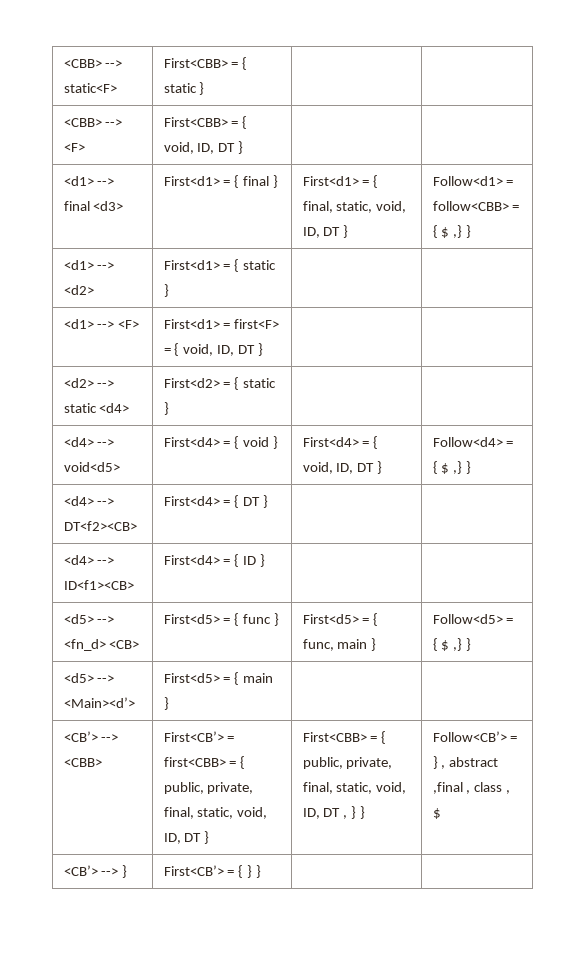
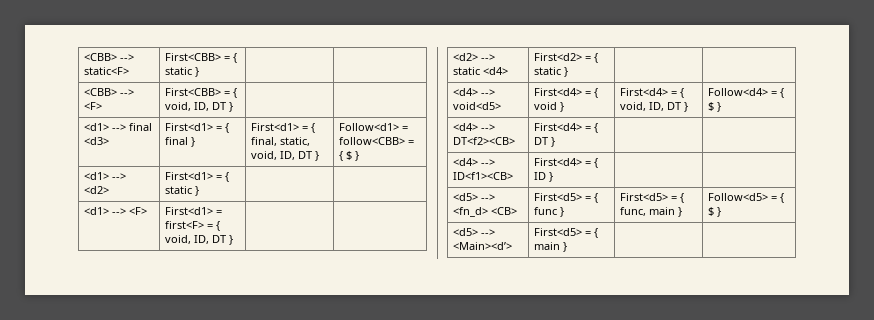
- <d1> --> final <d3> | First<d1> = { final } | First<d1> = { final, static, void, ID, DT } | Follow<d1> = follow<CBB> = { $ ,} }
+ <d1> --> final <d3> | First<d1> = { final } | First<d1> = { final, static, void, ID, DT } | Follow<d1> = follow<CBB> = { $ }
- <d4> --> void<d5> | First<d4> = { void } | First<d4> = { void, ID, DT } | Follow<d4> = { $ ,} }
+ <d4> --> void<d5> | First<d4> = { void } | First<d4> = { void, ID, DT } | Follow<d4> = { $ }
- <d5> --> <fn_d> <CB> | First<d5> = { func } | First<d5> = { func, main } | Follow<d5> = { $ ,} }
+ <d5> --> <fn_d> <CB> | First<d5> = { func } | First<d5> = { func, main } | Follow<d5> = { $ }
- <CB’> --> <CBB> | First<CB’> = first<CBB> = { public, private, final, static, void, ID, DT } | First<CBB> = { public, private, final, static, void, ID, DT , } } | Follow<CB’> = } , abstract ,final , class , $
- <CB’> --> } | First<CB’> = { } } | |

